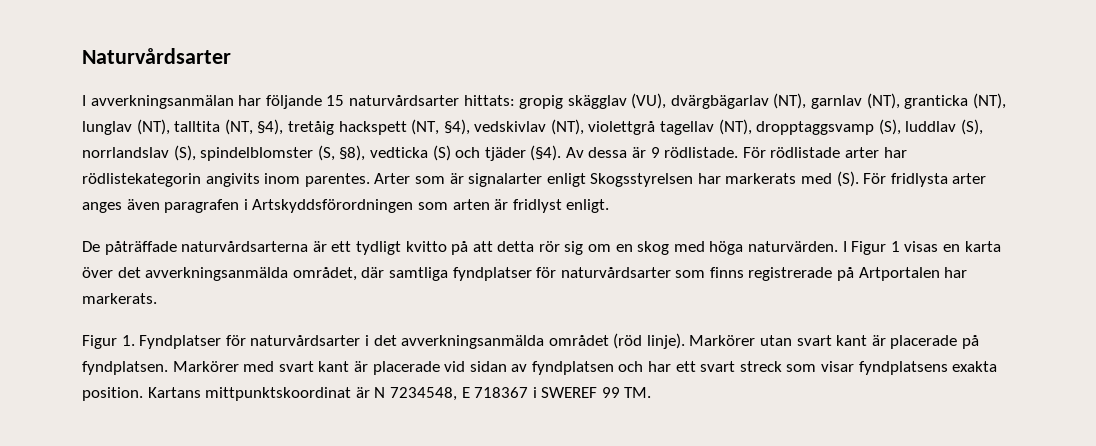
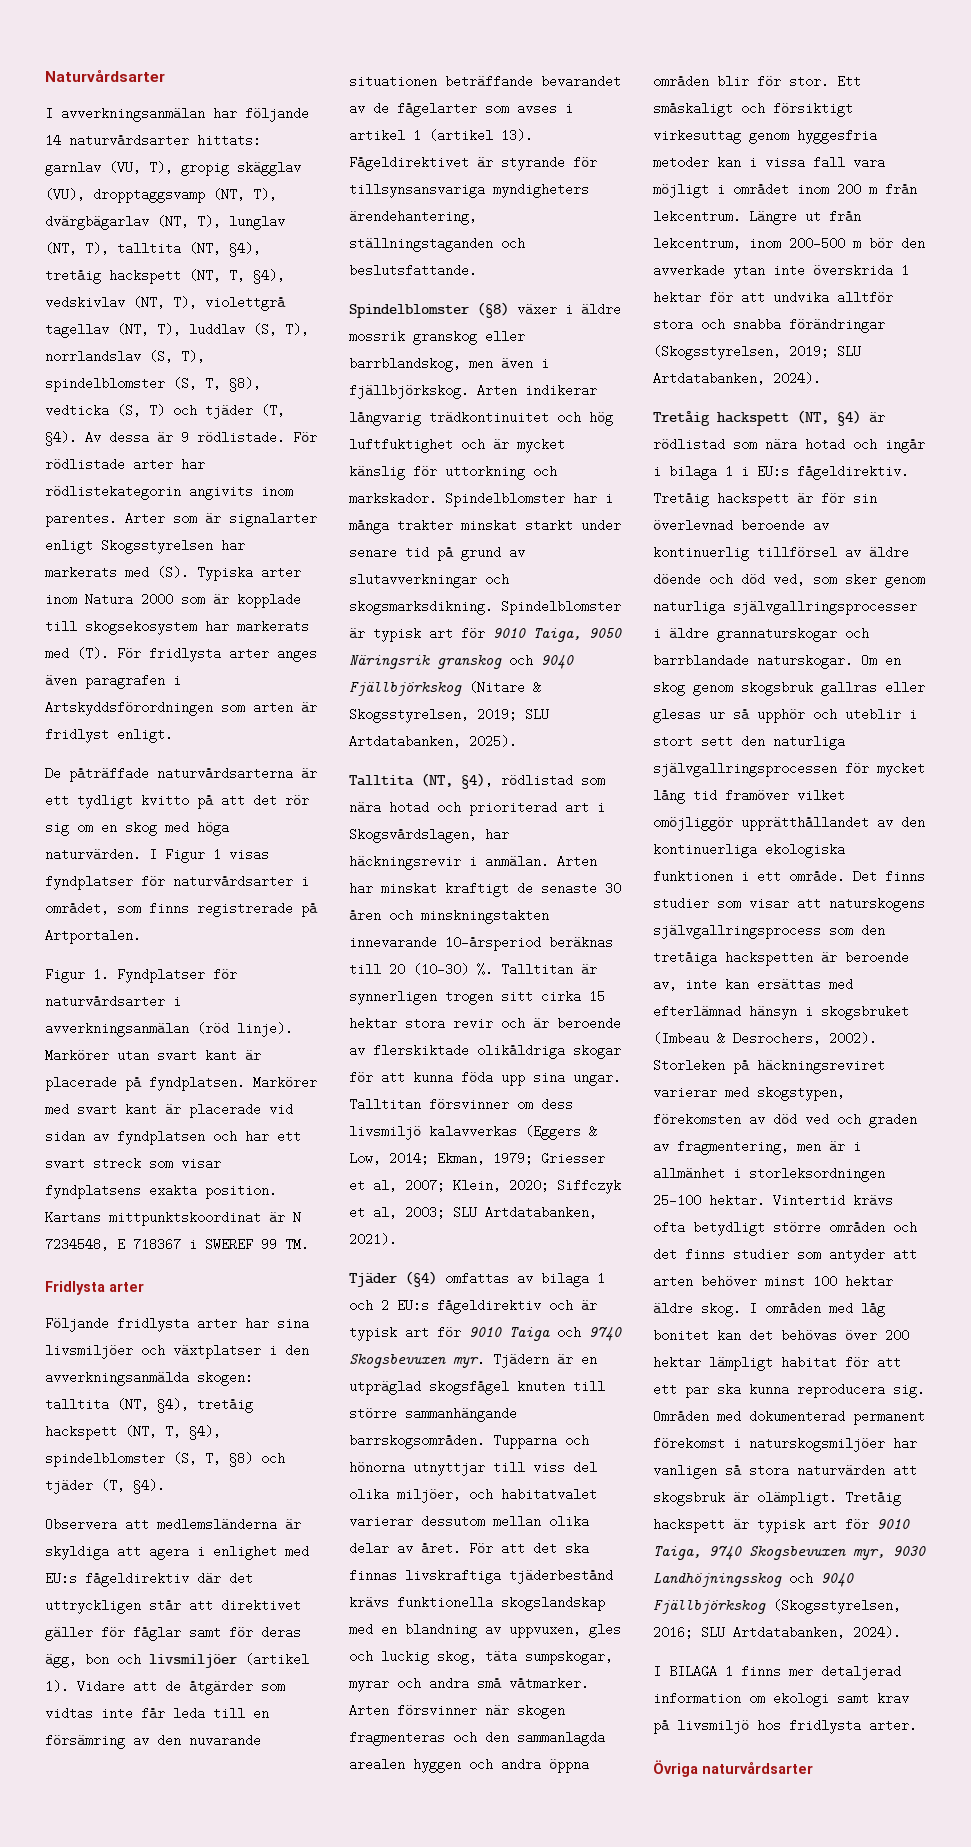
- I avverkningsanmälan har följande 15 naturvårdsarter hittats: gropig skägglav (VU), dvärgbägarlav (NT), garnlav (NT), granticka (NT), lunglav (NT), talltita (NT, §4), tretåig hackspett (NT, §4), vedskivlav (NT), violettgrå tagellav (NT), dropptaggsvamp (S), luddlav (S), norrlandslav (S), spindelblomster (S, §8), vedticka (S) och tjäder (§4).
+ I avverkningsanmälan har följande 14 naturvårdsarter hittats: garnlav (VU, T), gropig skägglav (VU), dropptaggsvamp (NT, T), dvärgbägarlav (NT, T), lunglav (NT, T), talltita (NT, §4), tretåig hackspett (NT, T, §4), vedskivlav (NT, T), violettgrå tagellav (NT, T), luddlav (S, T), norrlandslav (S, T), spindelblomster (S, T, §8), vedticka (S, T) och tjäder (T, §4).
- Arter som är signalarter enligt Skogsstyrelsen har markerats med (S). För fridlysta arter anges även paragrafen i Artskyddsförordningen som arten är fridlyst enligt.
+ Arter som är signalarter enligt Skogsstyrelsen har markerats med (S). Typiska arter inom Natura 2000 som är kopplade till skogsekosystem har markerats med (T). För fridlysta arter anges även paragrafen i Artskyddsförordningen som arten är fridlyst enligt.
- De påträffade naturvårdsarterna är ett tydligt kvitto på att detta rör sig om en skog med höga naturvärden.
+ De påträffade naturvårdsarterna är ett tydligt kvitto på att det rör sig om en skog med höga naturvärden.
- I Figur 1 visas en karta över det avverkningsanmälda området, där samtliga fyndplatser för naturvårdsarter som finns registrerade på Artportalen har markerats.
+ I Figur 1 visas fyndplatser för naturvårdsarter i området, som finns registrerade på Artportalen.
- Figur 1. Fyndplatser för naturvårdsarter i det avverkningsanmälda området (röd linje).
+ Figur 1. Fyndplatser för naturvårdsarter i avverkningsanmälan (röd linje).
+ Fridlysta arter
+ Följande fridlysta arter har sina livsmiljöer och växtplatser i den avverkningsanmälda skogen: talltita (NT, §4), tretåig hackspett (NT, T, §4), spindelblomster (S, T, §8) och tjäder (T, §4).
+ Observera att medlemsländerna är skyldiga att agera i enlighet med EU:s fågeldirektiv där det uttryckligen står att direktivet gäller för fåglar samt för deras ägg, bon och livsmiljöer (artikel 1). Vidare att de åtgärder som vidtas inte får leda till en försämring av den nuvarande situationen beträffande bevarandet av de fågelarter som avses i artikel 1 (artikel 13). Fågeldirektivet är styrande för tillsynsansvariga myndigheters ärendehantering, ställningstaganden och beslutsfattande.
+ Spindelblomster (§8) växer i äldre mossrik granskog eller barrblandskog, men även i fjällbjörkskog. Arten indikerar långvarig trädkontinuitet och hög luftfuktighet och är mycket känslig för uttorkning och markskador. Spindelblomster har i många trakter minskat starkt under senare tid på grund av slutavverkningar och skogsmarksdikning. Spindelblomster är typisk art för 9010 Taiga, 9050 Näringsrik granskog och 9040 Fjällbjörkskog (Nitare & Skogsstyrelsen, 2019; SLU Artdatabanken, 2025).
+ Talltita (NT, §4), rödlistad som nära hotad och prioriterad art i Skogsvårdslagen, har häckningsrevir i anmälan. Arten har minskat kraftigt de senaste 30 åren och minskningstakten innevarande 10-årsperiod beräknas till 20 (10–30) %. Talltitan är synnerligen trogen sitt cirka 15 hektar stora revir och är beroende av flerskiktade olikåldriga skogar för att kunna föda upp sina ungar. Talltitan försvinner om dess livsmiljö kalavverkas (Eggers & Low, 2014; Ekman, 1979; Griesser et al, 2007; Klein, 2020; Siffczyk et al, 2003; SLU Artdatabanken, 2021).
+ Tjäder (§4) omfattas av bilaga 1 och 2 EU:s fågeldirektiv och är typisk art för 9010 Taiga och 9740 Skogsbevuxen myr. Tjädern är en utpräglad skogsfågel knuten till större sammanhängande barrskogsområden. Tupparna och hönorna utnyttjar till viss del olika miljöer, och habitatvalet varierar dessutom mellan olika delar av året. För att det ska finnas livskraftiga tjäderbestånd krävs funktionella skogslandskap med en blandning av uppvuxen, gles och luckig skog, täta sumpskogar, myrar och andra små våtmarker. Arten försvinner när skogen fragmenteras och den sammanlagda arealen hyggen och andra öppna områden blir för stor. Ett småskaligt och försiktigt virkesuttag genom hyggesfria metoder kan i vissa fall vara möjligt i området inom 200 m från lekcentrum. Längre ut från lekcentrum, inom 200–500 m bör den avverkade ytan inte överskrida 1 hektar för att undvika alltför stora och snabba förändringar (Skogsstyrelsen, 2019; SLU Artdatabanken, 2024).
+ Tretåig hackspett (NT, §4) är rödlistad som nära hotad och ingår i bilaga 1 i EU:s fågeldirektiv. Tretåig hackspett är för sin överlevnad beroende av kontinuerlig tillförsel av äldre döende och död ved, som sker genom naturliga självgallringsprocesser i äldre grannaturskogar och barrblandade naturskogar. Om en skog genom skogsbruk gallras eller glesas ur så upphör och uteblir i stort sett den naturliga självgallringsprocessen för mycket lång tid framöver vilket omöjliggör upprätthållandet av den kontinuerliga ekologiska funktionen i ett område. Det finns studier som visar att naturskogens självgallringsprocess som den tretåiga hackspetten är beroende av, inte kan ersättas med efterlämnad hänsyn i skogsbruket (Imbeau & Desrochers, 2002). Storleken på häckningsreviret varierar med skogstypen, förekomsten av död ved och graden av fragmentering, men är i allmänhet i storleksordningen 25–100 hektar. Vintertid krävs ofta betydligt större områden och det finns studier som antyder att arten behöver minst 100 hektar äldre skog. I områden med låg bonitet kan det behövas över 200 hektar lämpligt habitat för att ett par ska kunna reproducera sig. Områden med dokumenterad permanent förekomst i naturskogsmiljöer har vanligen så stora naturvärden att skogsbruk är olämpligt. Tretåig hackspett är typisk art för 9010 Taiga, 9740 Skogsbevuxen myr, 9030 Landhöjningsskog och 9040 Fjällbjörkskog (Skogsstyrelsen, 2016; SLU Artdatabanken, 2024).
+ I BILAGA 1 finns mer detaljerad information om ekologi samt krav på livsmiljö hos fridlysta arter.
+ Övriga naturvårdsarter

